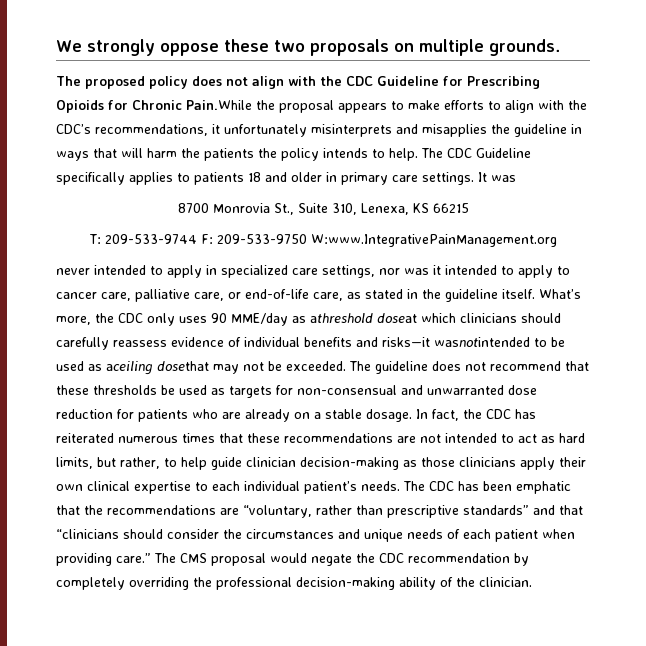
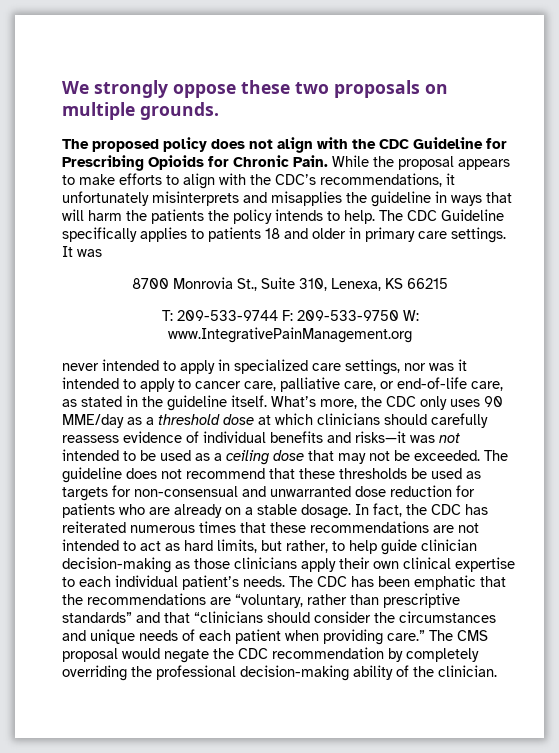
- The proposed policy does not align with the CDC Guideline for Prescribing Opioids for Chronic Pain.While the proposal appears to make efforts to align with the CDC’s recommendations, it unfortunately misinterprets and misapplies the guideline in ways that will harm the patients the policy intends to help.
+ The proposed policy does not align with the CDC Guideline for Prescribing Opioids for Chronic Pain. While the proposal appears to make efforts to align with the CDC’s recommendations, it unfortunately misinterprets and misapplies the guideline in ways that will harm the patients the policy intends to help.
- T: 209-533-9744 F: 209-533-9750 W:www.IntegrativePainManagement.org
+ T: 209-533-9744 F: 209-533-9750 W: www.IntegrativePainManagement.org
- What’s more, the CDC only uses 90 MME/day as athreshold doseat which clinicians should carefully reassess evidence of individual benefits and risks—it wasnotintended to be used as aceiling dosethat may not be exceeded.
+ What’s more, the CDC only uses 90 MME/day as a threshold dose at which clinicians should carefully reassess evidence of individual benefits and risks—it was not intended to be used as a ceiling dose that may not be exceeded.

